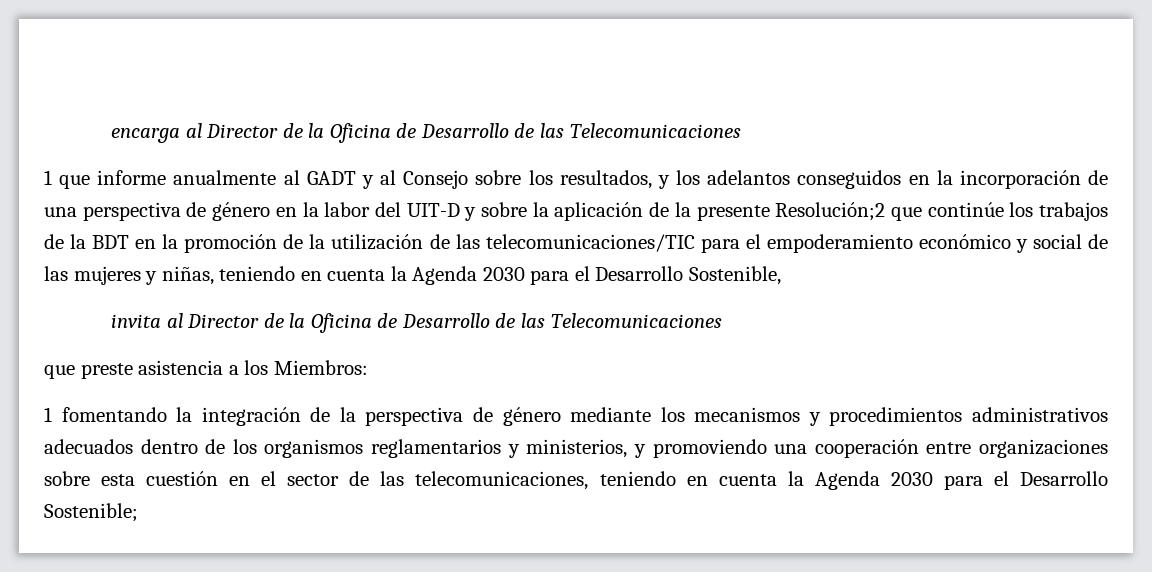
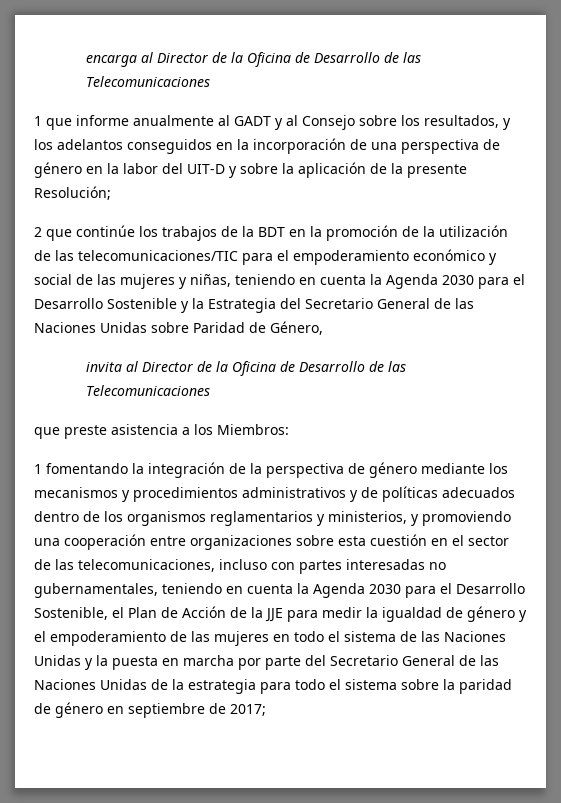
- 1 que informe anualmente al GADT y al Consejo sobre los resultados, y los adelantos conseguidos en la incorporación de una perspectiva de género en la labor del UIT-D y sobre la aplicación de la presente Resolución;2 que continúe los trabajos de la BDT en la promoción de la utilización de las telecomunicaciones/TIC para el empoderamiento económico y social de las mujeres y niñas, teniendo en cuenta la Agenda 2030 para el Desarrollo Sostenible,
+ 1 que informe anualmente al GADT y al Consejo sobre los resultados, y los adelantos conseguidos en la incorporación de una perspectiva de género en la labor del UIT-D y sobre la aplicación de la presente Resolución;
+ 2 que continúe los trabajos de la BDT en la promoción de la utilización de las telecomunicaciones/TIC para el empoderamiento económico y social de las mujeres y niñas, teniendo en cuenta la Agenda 2030 para el Desarrollo Sostenible y la Estrategia del Secretario General de las Naciones Unidas sobre Paridad de Género,
- 1 fomentando la integración de la perspectiva de género mediante los mecanismos y procedimientos administrativos adecuados dentro de los organismos reglamentarios y ministerios, y promoviendo una cooperación entre organizaciones sobre esta cuestión en el sector de las telecomunicaciones, teniendo en cuenta la Agenda 2030 para el Desarrollo Sostenible;
+ 1 fomentando la integración de la perspectiva de género mediante los mecanismos y procedimientos administrativos y de políticas adecuados dentro de los organismos reglamentarios y ministerios, y promoviendo una cooperación entre organizaciones sobre esta cuestión en el sector de las telecomunicaciones, incluso con partes interesadas no gubernamentales, teniendo en cuenta la Agenda 2030 para el Desarrollo Sostenible, el Plan de Acción de la JJE para medir la igualdad de género y el empoderamiento de las mujeres en todo el sistema de las Naciones Unidas y la puesta en marcha por parte del Secretario General de las Naciones Unidas de la estrategia para todo el sistema sobre la paridad de género en septiembre de 2017;

